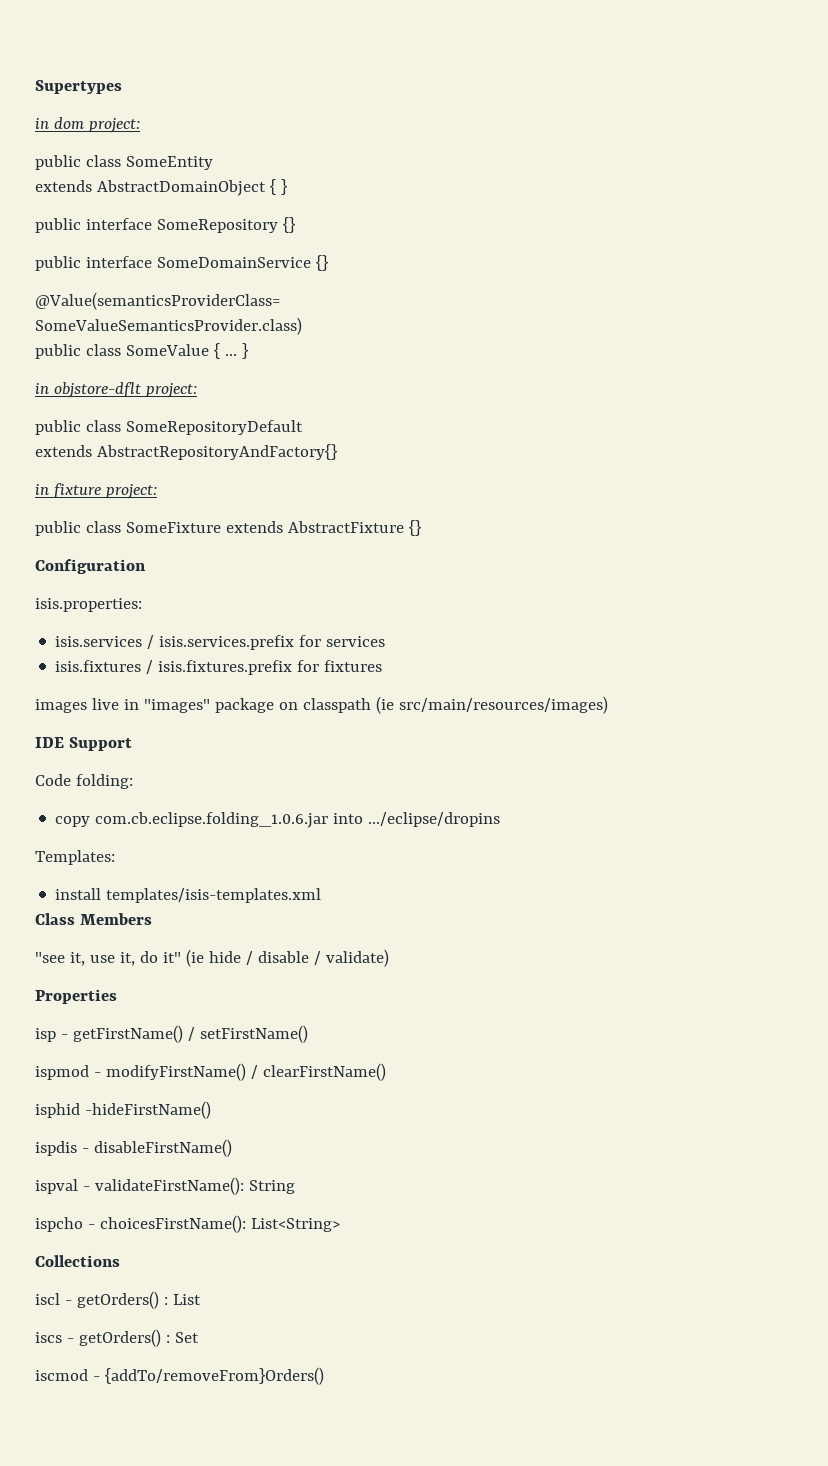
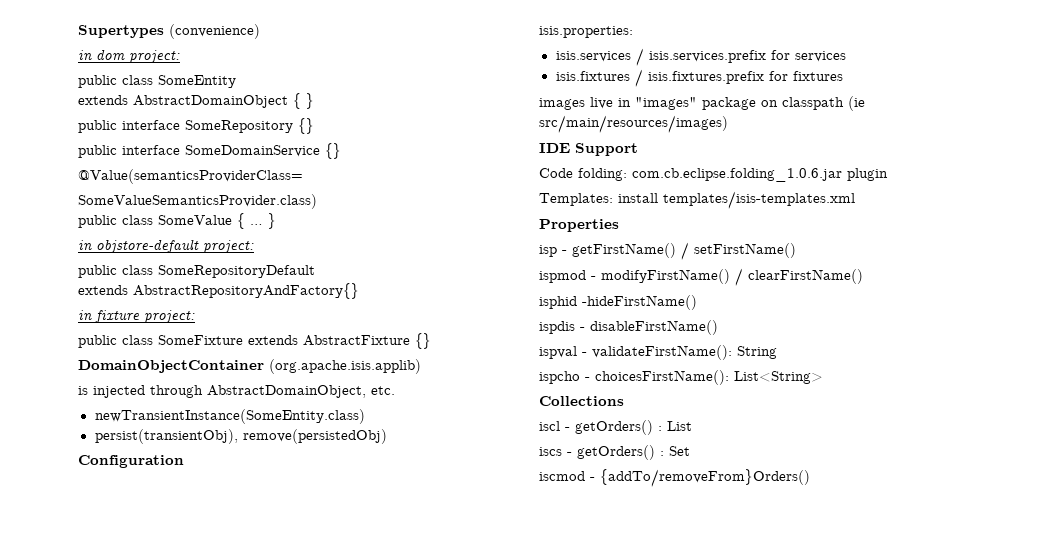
- Supertypes
+ Supertypes (convenience)
- in objstore-dflt project:
+ in objstore-default project:
+ DomainObjectContainer (org.apache.isis.applib)
+ is injected through AbstractDomainObject, etc.
+ newTransientInstance(SomeEntity.class)
+ persist(transientObj), remove(persistedObj)
- Code folding:
- copy com.cb.eclipse.folding_1.0.6.jar into …/eclipse/dropins
+ Code folding: com.cb.eclipse.folding_1.0.6.jar plugin
- Templates:
- install templates/isis-templates.xml
+ Templates: install templates/isis-templates.xml
- Class Members
- "see it, use it, do it" (ie hide / disable / validate)

